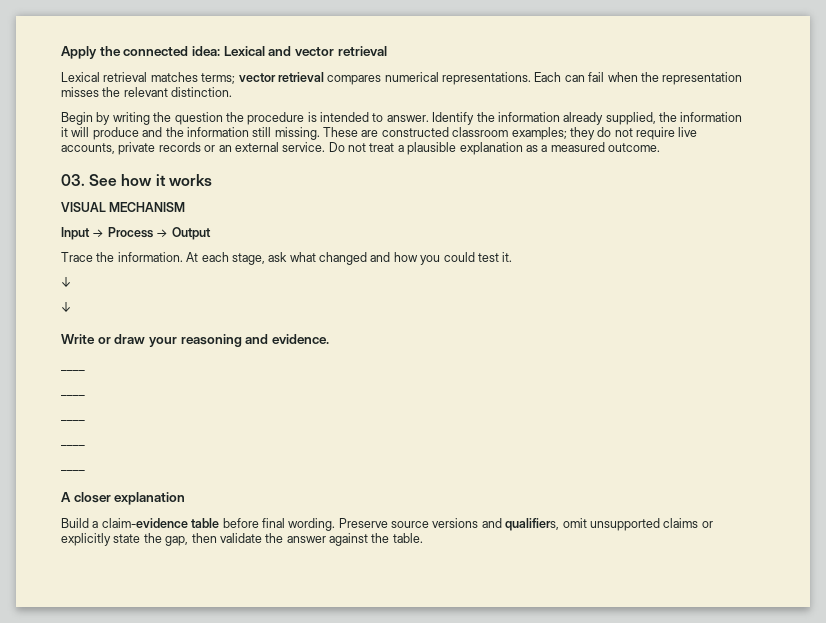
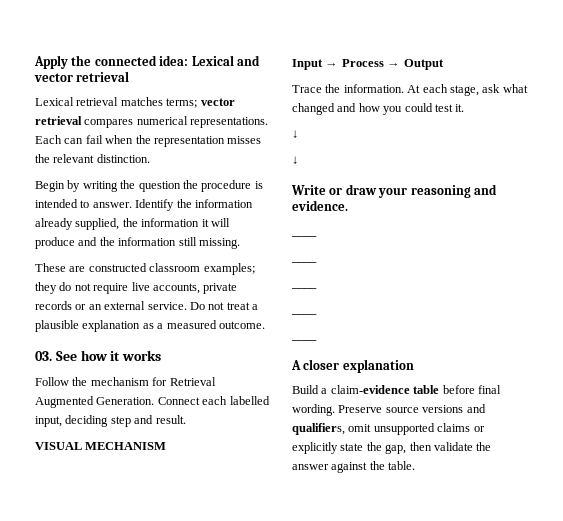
- Identify the information already supplied, the information it will produce and the information still missing. These are constructed classroom examples; they do not require live accounts, private records or an external service.
+ Identify the information already supplied, the information it will produce and the information still missing.
+ These are constructed classroom examples; they do not require live accounts, private records or an external service.
+ Follow the mechanism for Retrieval Augmented Generation. Connect each labelled input, deciding step and result.

